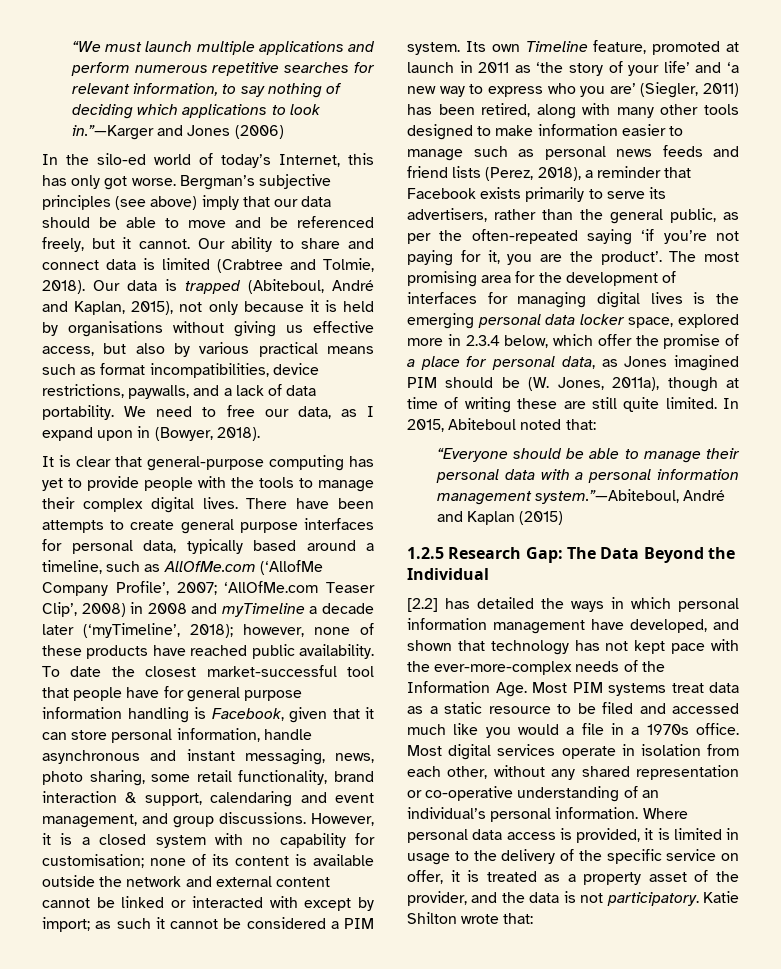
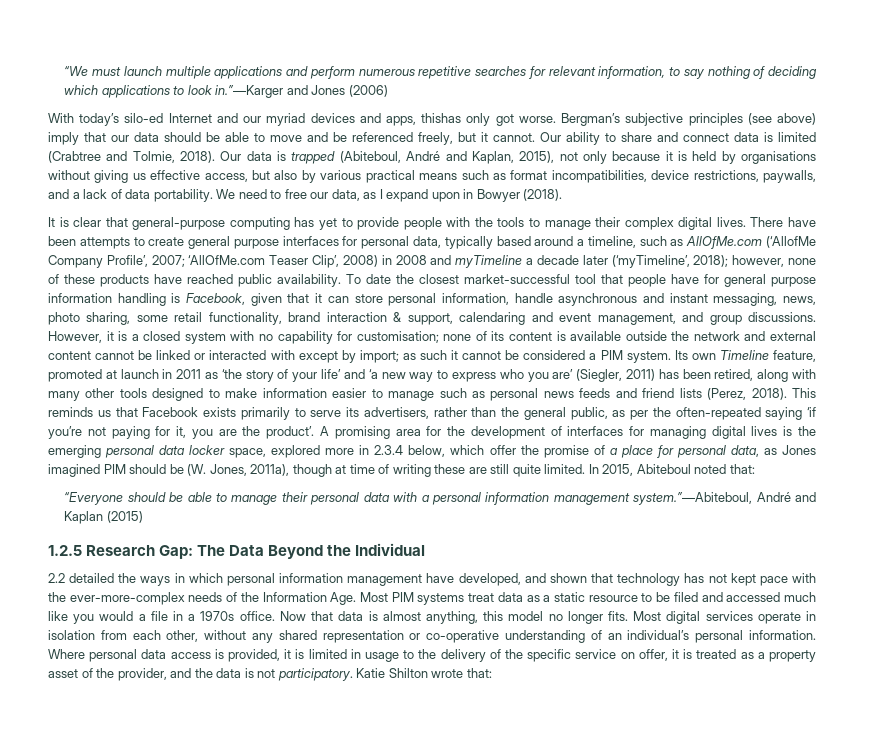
- In the silo-ed world of today’s Internet, this has only got worse.
+ With today’s silo-ed Internet and our myriad devices and apps, thishas only got worse.
- We need to free our data, as I expand upon in (Bowyer, 2018).
+ We need to free our data, as I expand upon in Bowyer (2018).
- Its own Timeline feature, promoted at launch in 2011 as ‘the story of your life’ and ‘a new way to express who you are’ (Siegler, 2011) has been retired, along with many other tools designed to make information easier to manage such as personal news feeds and friend lists (Perez, 2018), a reminder that Facebook exists primarily to serve its advertisers, rather than the general public, as per the often-repeated saying ‘if you’re not paying for it, you are the product’.
+ Its own Timeline feature, promoted at launch in 2011 as ‘the story of your life’ and ‘a new way to express who you are’ (Siegler, 2011) has been retired, along with many other tools designed to make information easier to manage such as personal news feeds and friend lists (Perez, 2018). This reminds us that Facebook exists primarily to serve its advertisers, rather than the general public, as per the often-repeated saying ‘if you’re not paying for it, you are the product’.
- The most promising area for the development of interfaces for managing digital lives is the emerging personal data locker space, explored more in 2.3.4 below, which offer the promise of a place for personal data, as Jones imagined PIM should be (W. Jones, 2011a), though at time of writing these are still quite limited.
+ A promising area for the development of interfaces for managing digital lives is the emerging personal data locker space, explored more in 2.3.4 below, which offer the promise of a place for personal data, as Jones imagined PIM should be (W. Jones, 2011a), though at time of writing these are still quite limited.
- [2.2] has detailed the ways in which personal information management have developed, and shown that technology has not kept pace with the ever-more-complex needs of the Information Age. Most PIM systems treat data as a static resource to be filed and accessed much like you would a file in a 1970s office.
+ 2.2 detailed the ways in which personal information management have developed, and shown that technology has not kept pace with the ever-more-complex needs of the Information Age. Most PIM systems treat data as a static resource to be filed and accessed much like you would a file in a 1970s office.
+ Now that data is almost anything, this model no longer fits.

